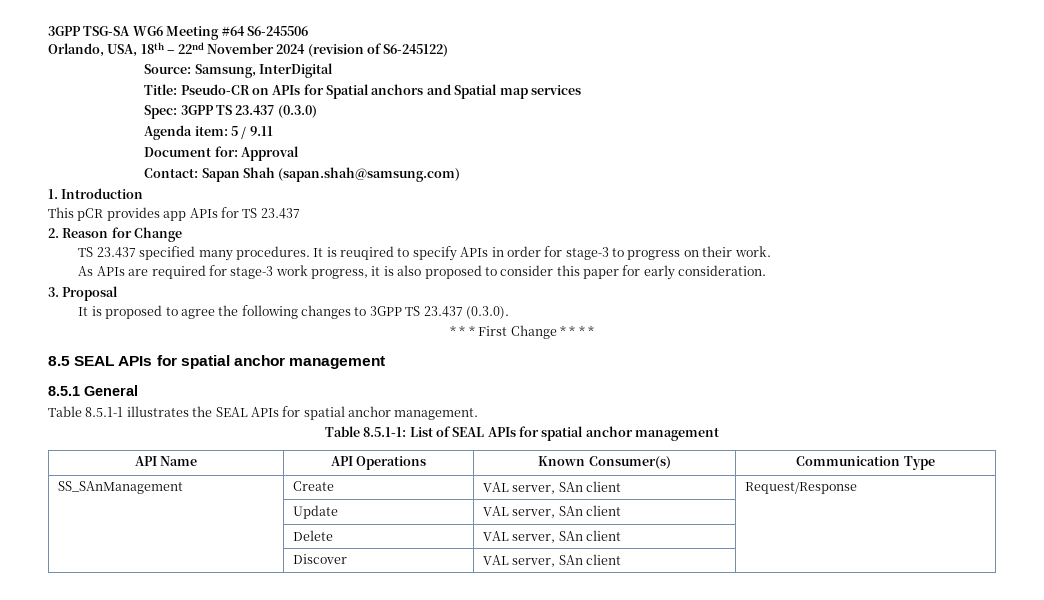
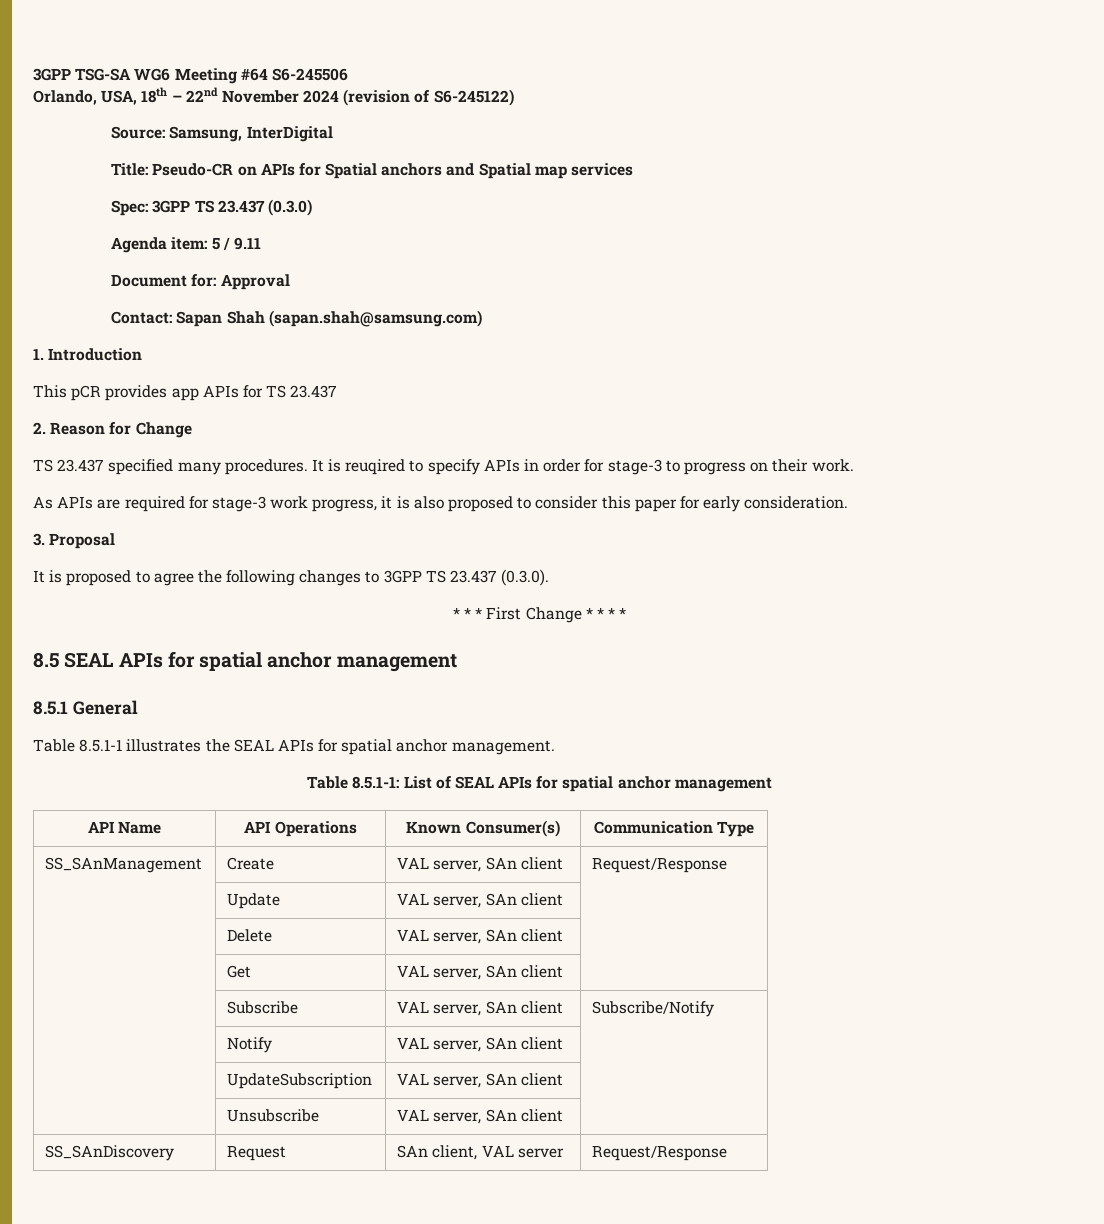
- | Discover | VAL server, SAn client |
+ | Get | VAL server, SAn client |
+ | Subscribe | VAL server, SAn client | Subscribe/Notify
+ | Notify | VAL server, SAn client |
+ | UpdateSubscription | VAL server, SAn client |
+ | Unsubscribe | VAL server, SAn client |
+ SS_SAnDiscovery | Request | SAn client, VAL server | Request/Response

